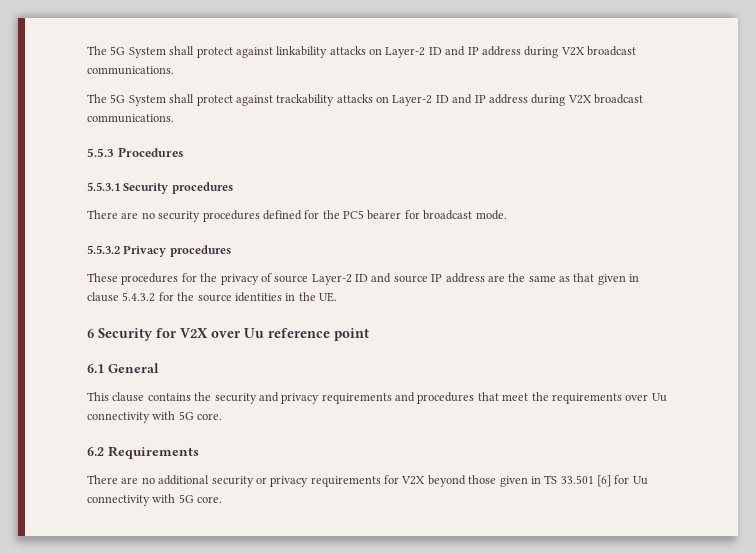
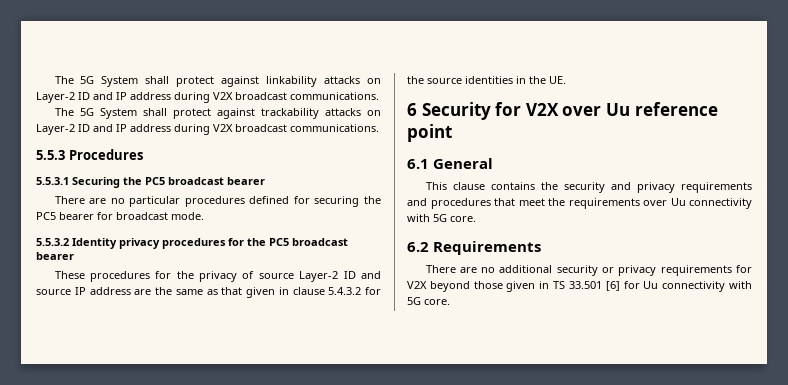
- 5.5.3.1 Security procedures
- There are no security procedures defined for the PC5 bearer for broadcast mode.
+ 5.5.3.1 Securing the PC5 broadcast bearer
+ There are no particular procedures defined for securing the PC5 bearer for broadcast mode.
- 5.5.3.2 Privacy procedures
+ 5.5.3.2 Identity privacy procedures for the PC5 broadcast bearer

